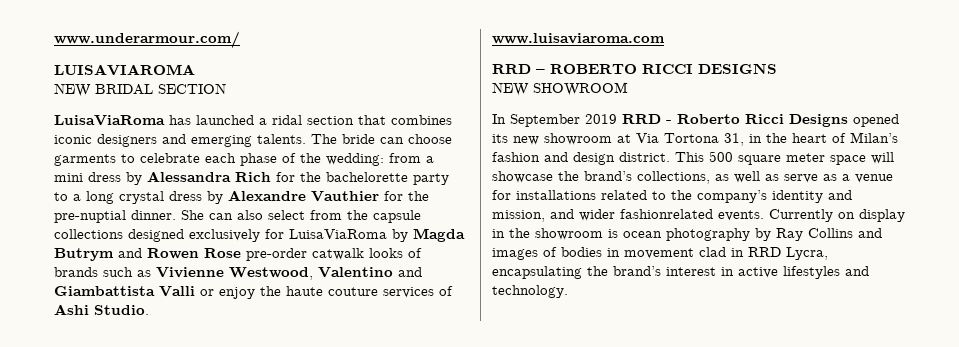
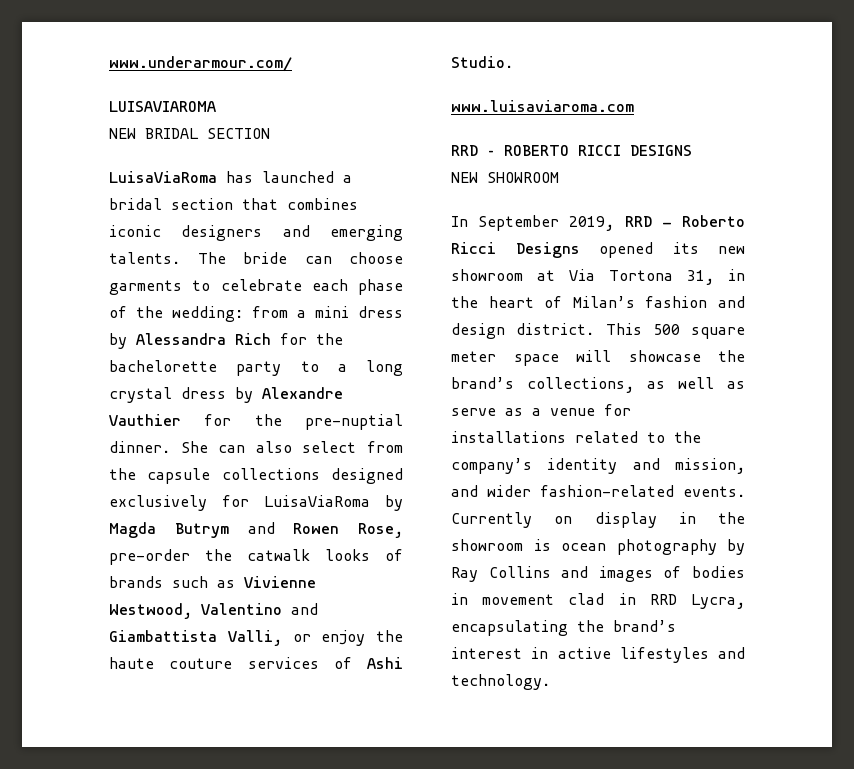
- LuisaViaRoma has launched a ridal section that combines iconic designers and emerging talents.
+ LuisaViaRoma has launched a bridal section that combines iconic designers and emerging talents.
- She can also select from the capsule collections designed exclusively for LuisaViaRoma by Magda Butrym and Rowen Rose pre-order catwalk looks of brands such as Vivienne Westwood, Valentino and Giambattista Valli or enjoy the haute couture services of Ashi Studio.
+ She can also select from the capsule collections designed exclusively for LuisaViaRoma by Magda Butrym and Rowen Rose, pre-order the catwalk looks of brands such as Vivienne Westwood, Valentino and Giambattista Valli, or enjoy the haute couture services of Ashi Studio.
- In September 2019 RRD - Roberto Ricci Designs opened its new showroom at Via Tortona 31, in the heart of Milan’s fashion and design district.
+ In September 2019, RRD - Roberto Ricci Designs opened its new showroom at Via Tortona 31, in the heart of Milan’s fashion and design district.
- This 500 square meter space will showcase the brand’s collections, as well as serve as a venue for installations related to the company’s identity and mission, and wider fashionrelated events.
+ This 500 square meter space will showcase the brand’s collections, as well as serve as a venue for installations related to the company’s identity and mission, and wider fashion-related events.

